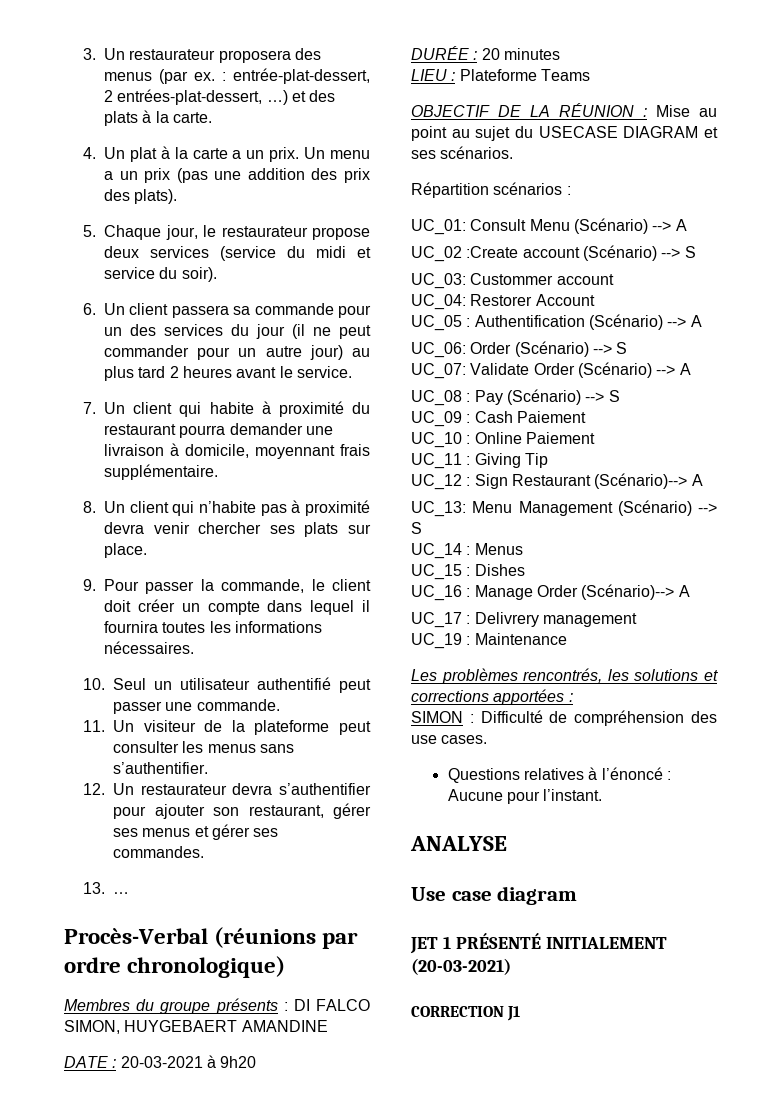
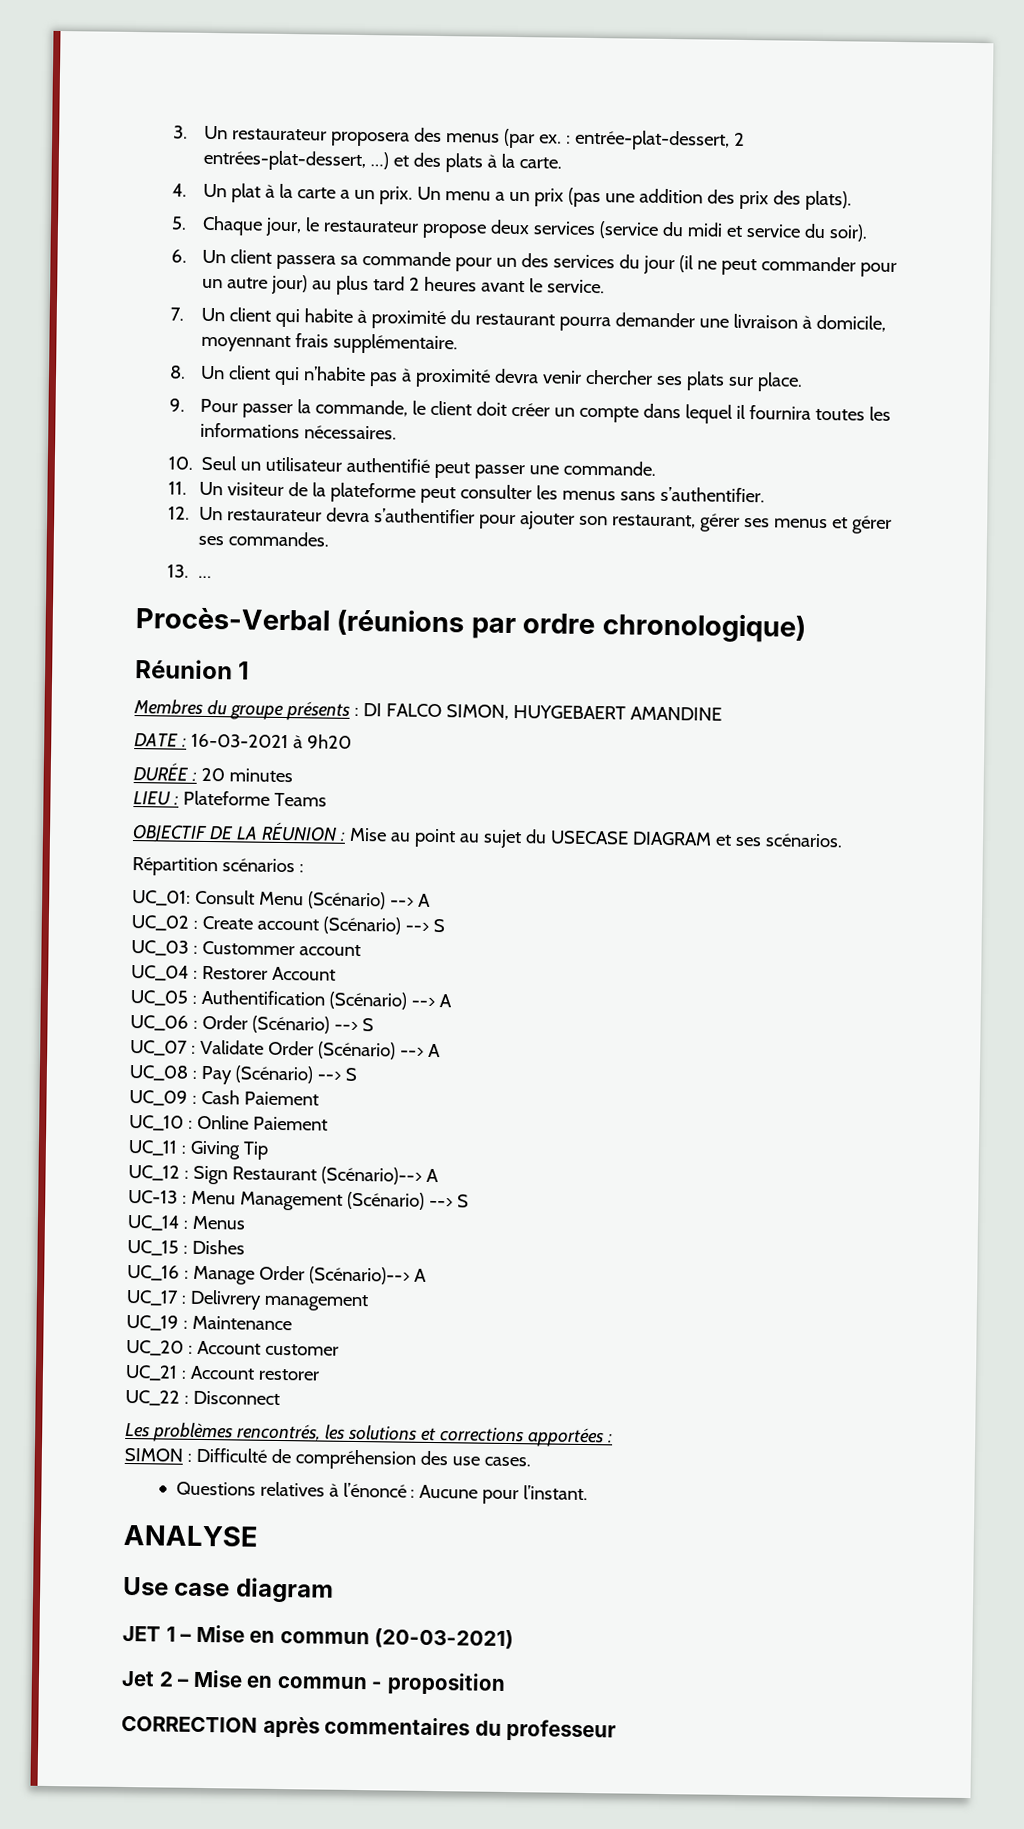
+ Réunion 1
- DATE : 20-03-2021 à 9h20
+ DATE : 16-03-2021 à 9h20
- UC_02 :Create account (Scénario) --> S
+ UC_02 : Create account (Scénario) --> S
- UC_03: Custommer account
+ UC_03 : Custommer account
- UC_04: Restorer Account
+ UC_04 : Restorer Account
- UC_06: Order (Scénario) --> S
+ UC_06 : Order (Scénario) --> S
- UC_07: Validate Order (Scénario) --> A
+ UC_07 : Validate Order (Scénario) --> A
- UC_13: Menu Management (Scénario) --> S
+ UC-13 : Menu Management (Scénario) --> S
+ UC_20 : Account customer
+ UC_21 : Account restorer
+ UC_22 : Disconnect
- JET 1 PRÉSENTÉ INITIALEMENT (20-03-2021)
- CORRECTION J1
+ JET 1 – Mise en commun (20-03-2021)
+ Jet 2 – Mise en commun - proposition
+ CORRECTION après commentaires du professeur

